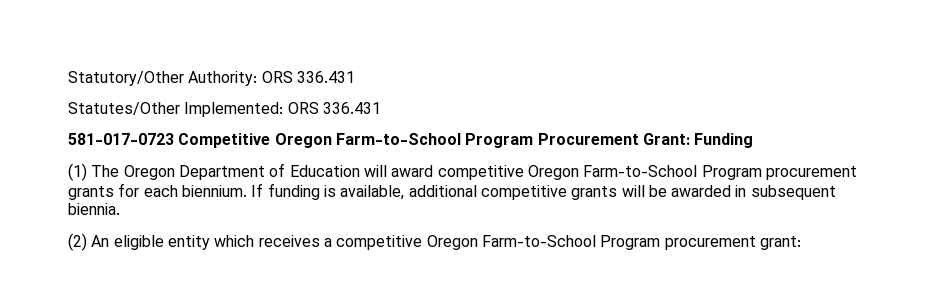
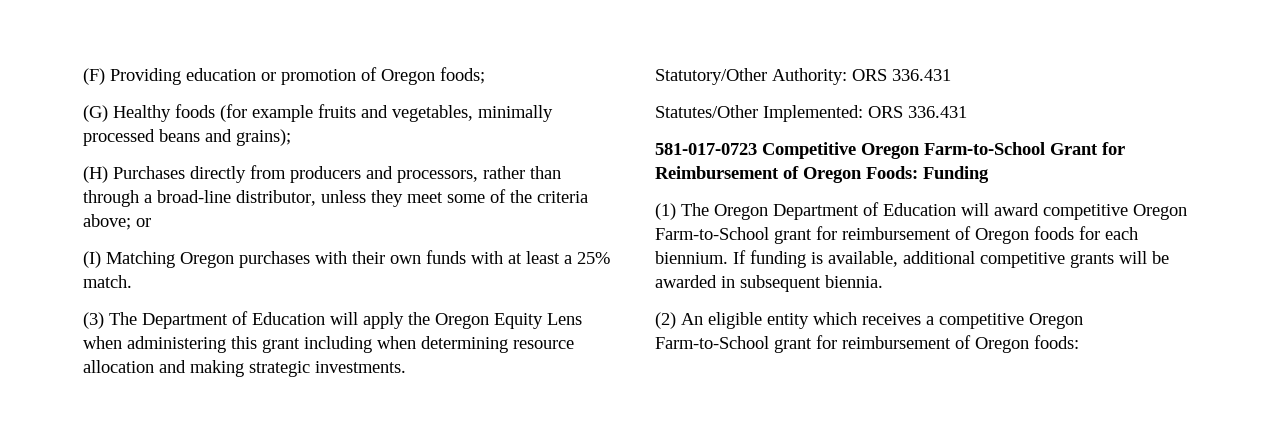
+ (F) Providing education or promotion of Oregon foods;
+ (G) Healthy foods (for example fruits and vegetables, minimally processed beans and grains);
+ (H) Purchases directly from producers and processors, rather than through a broad-line distributor, unless they meet some of the criteria above; or
+ (I) Matching Oregon purchases with their own funds with at least a 25% match.
+ (3) The Department of Education will apply the Oregon Equity Lens when administering this grant including when determining resource allocation and making strategic investments.
- 581-017-0723 Competitive Oregon Farm-to-School Program Procurement Grant: Funding
+ 581-017-0723 Competitive Oregon Farm-to-School Grant for Reimbursement of Oregon Foods: Funding
- (1) The Oregon Department of Education will award competitive Oregon Farm-to-School Program procurement grants for each biennium.
+ (1) The Oregon Department of Education will award competitive Oregon Farm-to-School grant for reimbursement of Oregon foods for each biennium.
- (2) An eligible entity which receives a competitive Oregon Farm-to-School Program procurement grant:
+ (2) An eligible entity which receives a competitive Oregon Farm-to-School grant for reimbursement of Oregon foods:

